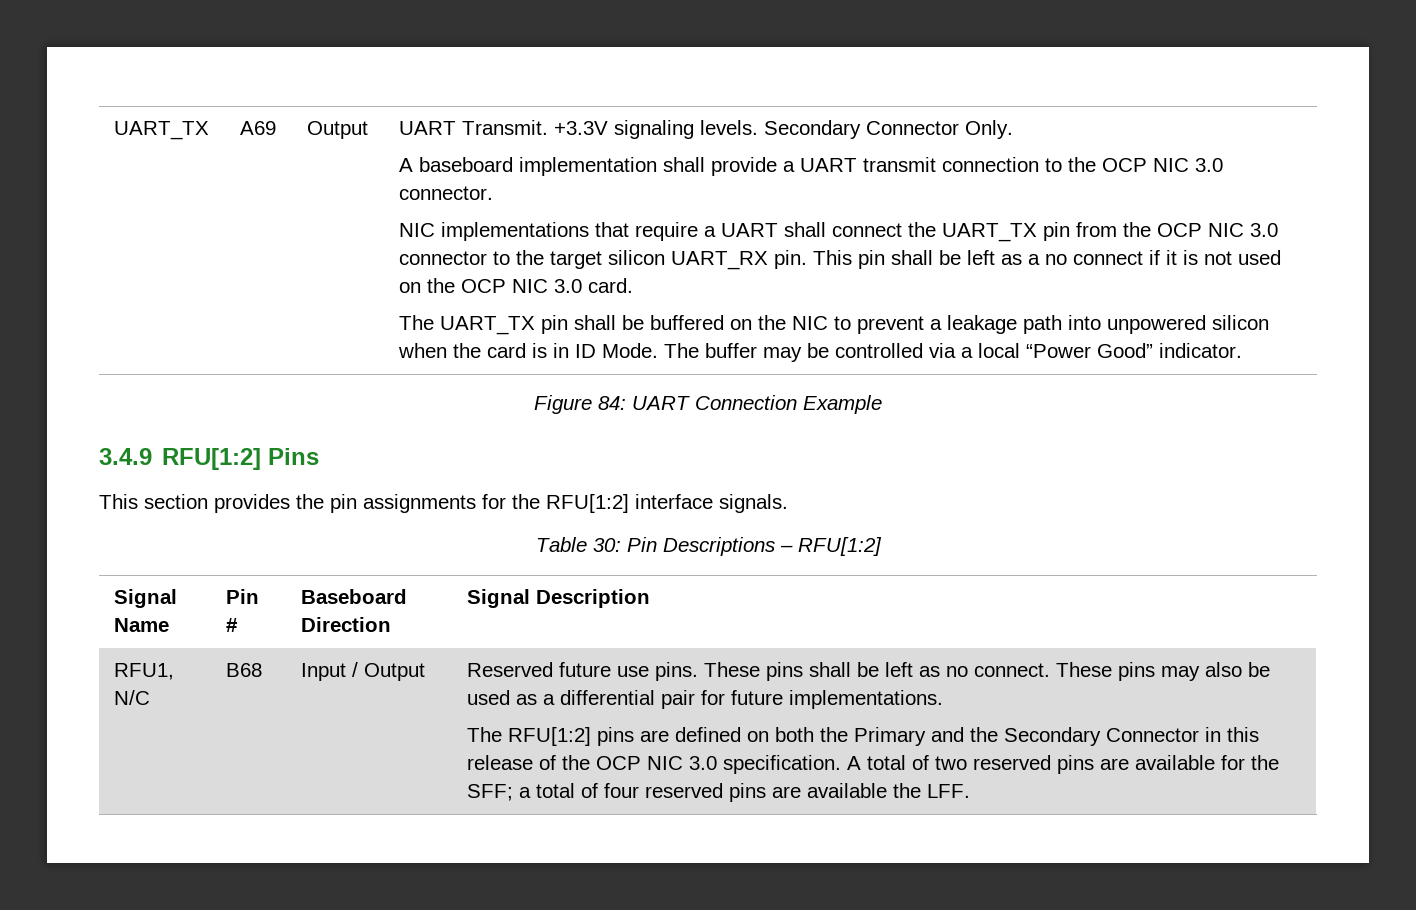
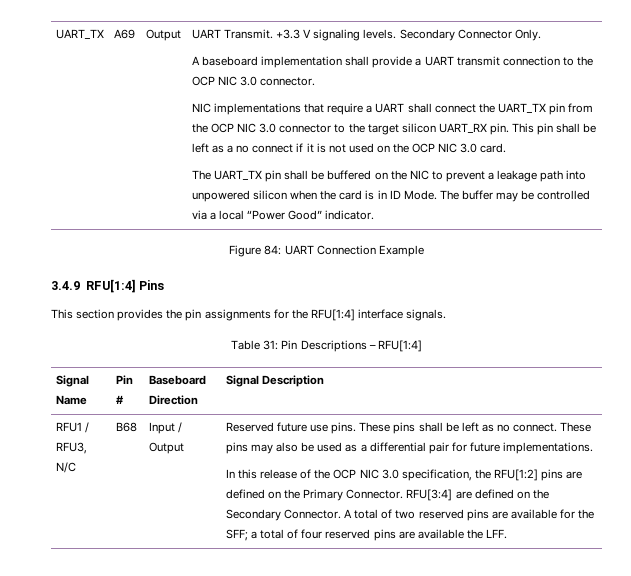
- +3.3V signaling levels.
+ +3.3 V signaling levels.
- 3.4.9 RFU[1:2] Pins
+ 3.4.9 RFU[1:4] Pins
- This section provides the pin assignments for the RFU[1:2] interface signals.
+ This section provides the pin assignments for the RFU[1:4] interface signals.
- Table 30: Pin Descriptions – RFU[1:2]
+ Table 31: Pin Descriptions – RFU[1:4]
- RFU1, N/C
+ RFU1 / RFU3, N/C
- The RFU[1:2] pins are defined on both the Primary and the Secondary Connector in this release of the OCP NIC 3.0 specification.
+ In this release of the OCP NIC 3.0 specification, the RFU[1:2] pins are defined on the Primary Connector. RFU[3:4] are defined on the Secondary Connector.

